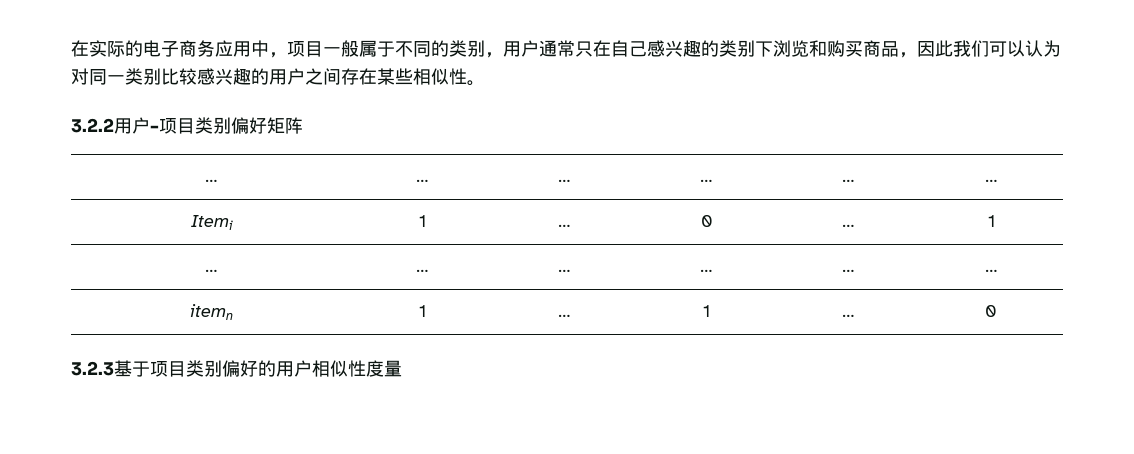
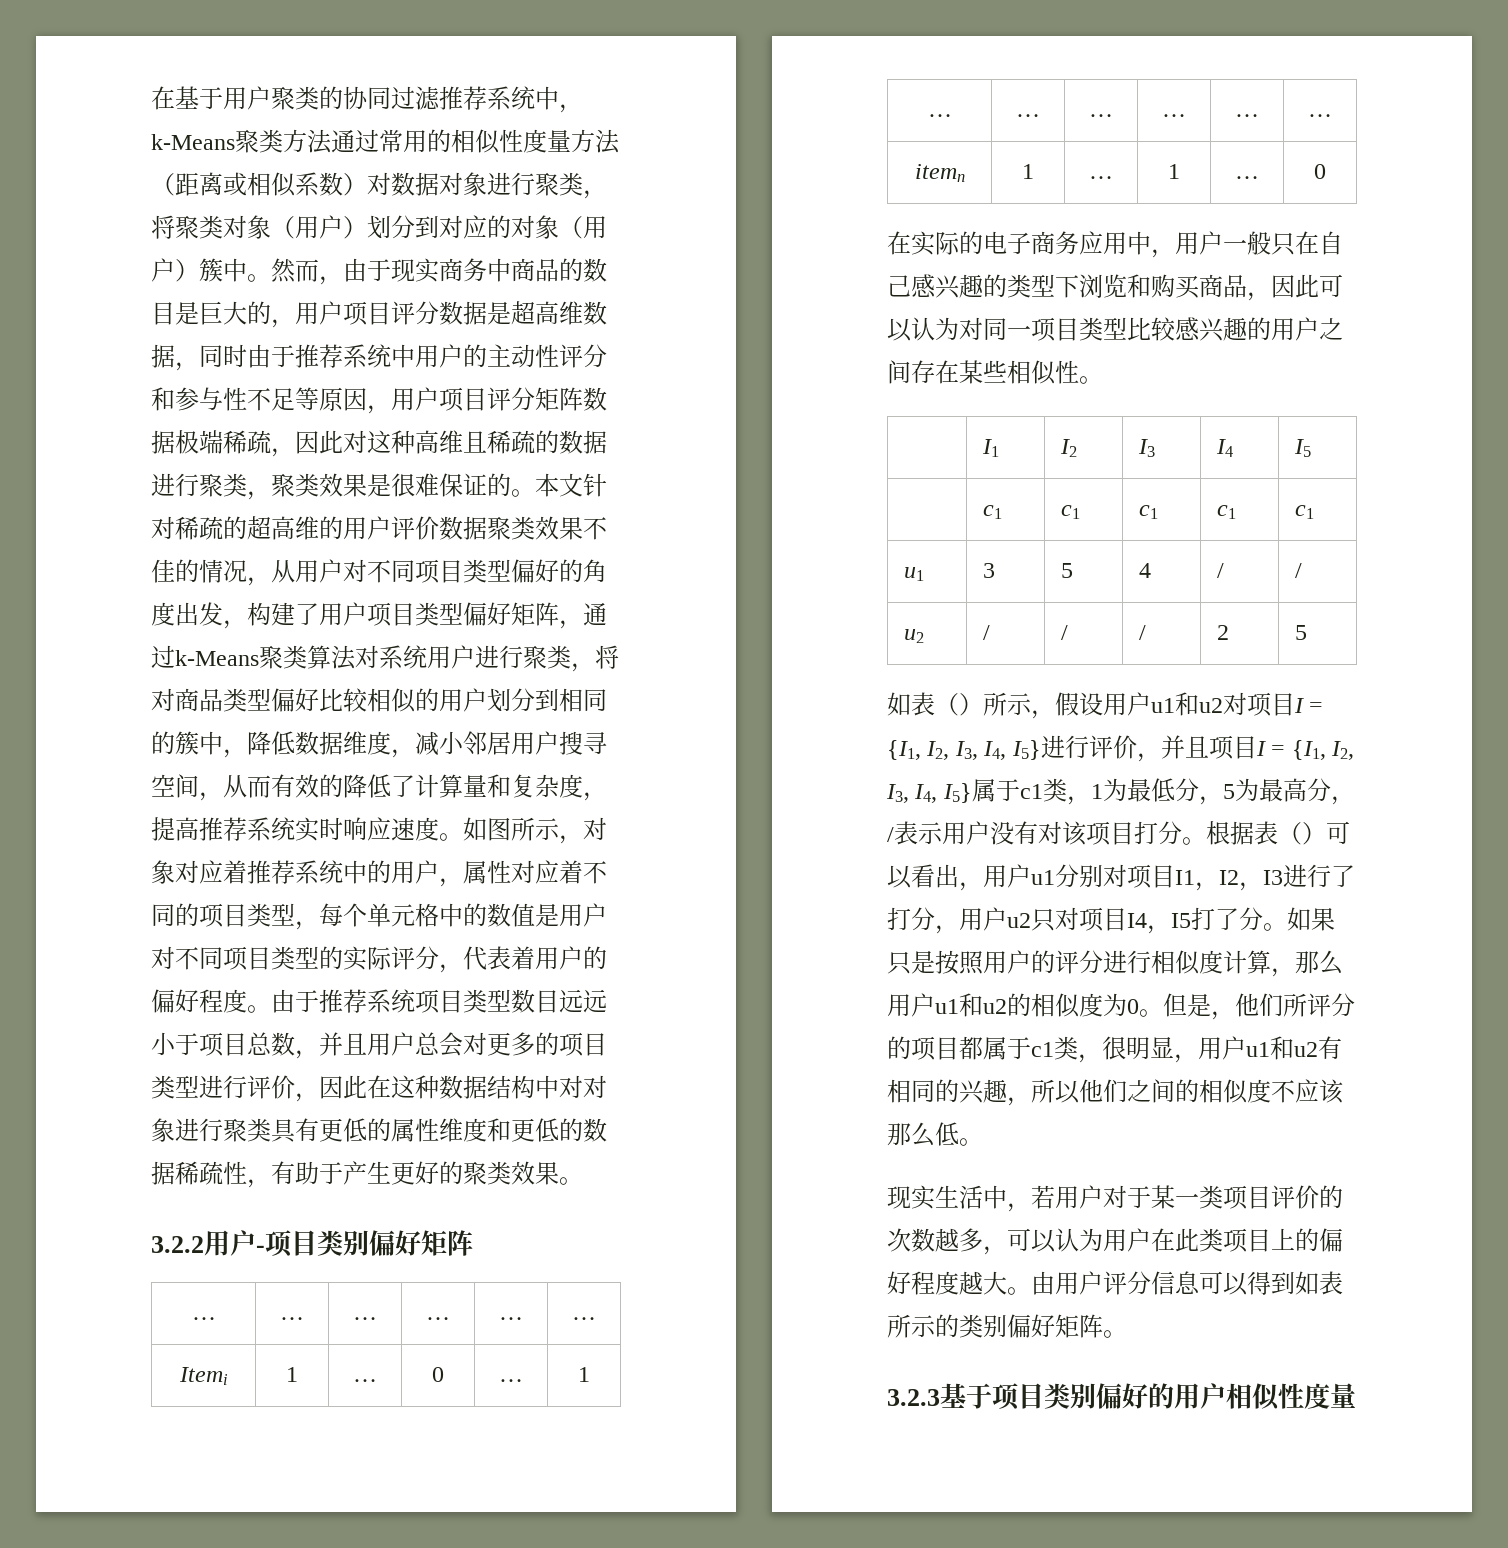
- 在实际的电子商务应用中，项目一般属于不同的类别，用户通常只在自己感兴趣的类别下浏览和购买商品，因此我们可以认为对同一类别比较感兴趣的用户之间存在某些相似性。
+ 在基于用户聚类的协同过滤推荐系统中，k-Means聚类方法通过常用的相似性度量方法（距离或相似系数）对数据对象进行聚类，将聚类对象（用户）划分到对应的对象（用户）簇中。然而，由于现实商务中商品的数目是巨大的，用户项目评分数据是超高维数据，同时由于推荐系统中用户的主动性评分和参与性不足等原因，用户项目评分矩阵数据极端稀疏，因此对这种高维且稀疏的数据进行聚类，聚类效果是很难保证的。本文针对稀疏的超高维的用户评价数据聚类效果不佳的情况，从用户对不同项目类型偏好的角度出发，构建了用户项目类型偏好矩阵，通过k-Means聚类算法对系统用户进行聚类，将对商品类型偏好比较相似的用户划分到相同的簇中，降低数据维度，减小邻居用户搜寻空间，从而有效的降低了计算量和复杂度，提高推荐系统实时响应速度。如图所示，对象对应着推荐系统中的用户，属性对应着不同的项目类型，每个单元格中的数值是用户对不同项目类型的实际评分，代表着用户的偏好程度。由于推荐系统项目类型数目远远小于项目总数，并且用户总会对更多的项目类型进行评价，因此在这种数据结构中对对象进行聚类具有更低的属性维度和更低的数据稀疏性，有助于产生更好的聚类效果。
+ 在实际的电子商务应用中，用户一般只在自己感兴趣的类型下浏览和购买商品，因此可以认为对同一项目类型比较感兴趣的用户之间存在某些相似性。
+ | I1 | I2 | I3 | I4 | I5
+ | c1 | c1 | c1 | c1 | c1
+ u1 | 3 | 5 | 4 | / | /
+ u2 | / | / | / | 2 | 5
+ 如表（）所示，假设用户u1和u2对项目I = {I1, I2, I3, I4, I5}进行评价，并且项目I = {I1, I2, I3, I4, I5}属于c1类，1为最低分，5为最高分，/表示用户没有对该项目打分。根据表（）可以看出，用户u1分别对项目I1，I2，I3进行了打分，用户u2只对项目I4，I5打了分。如果只是按照用户的评分进行相似度计算，那么用户u1和u2的相似度为0。但是，他们所评分的项目都属于c1类，很明显，用户u1和u2有相同的兴趣，所以他们之间的相似度不应该那么低。
+ 现实生活中，若用户对于某一类项目评价的次数越多，可以认为用户在此类项目上的偏好程度越大。由用户评分信息可以得到如表所示的类别偏好矩阵。

